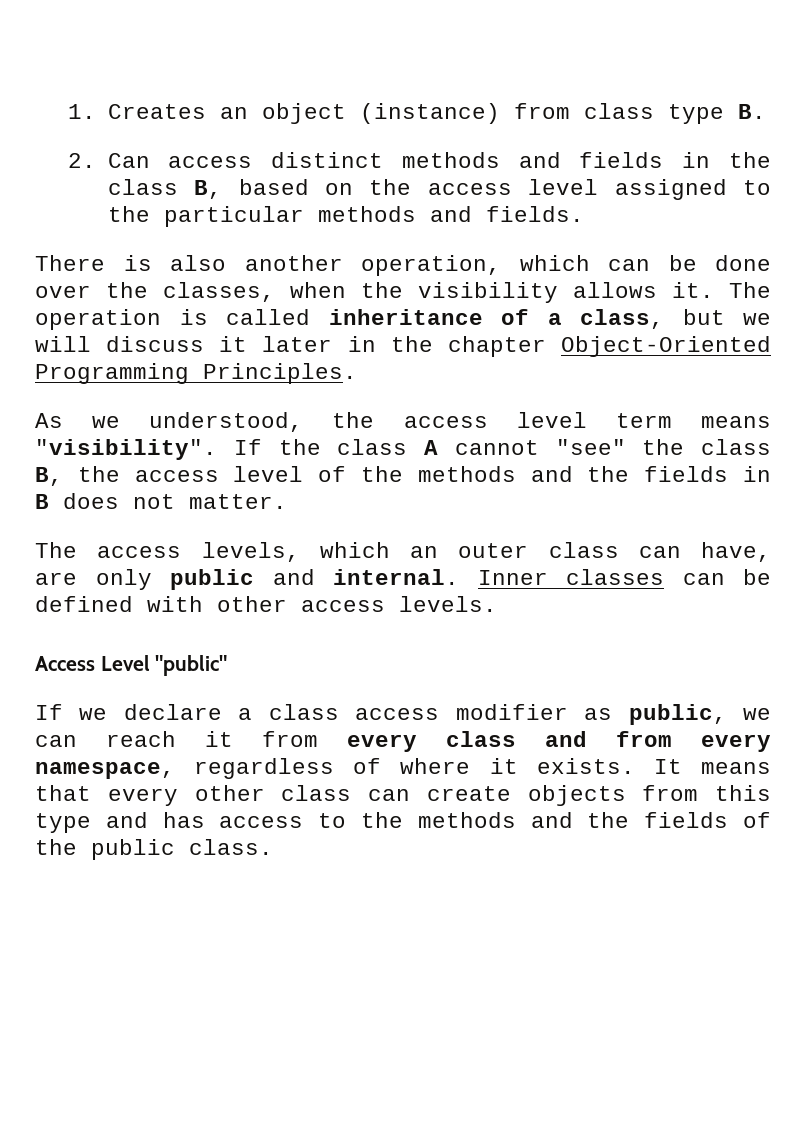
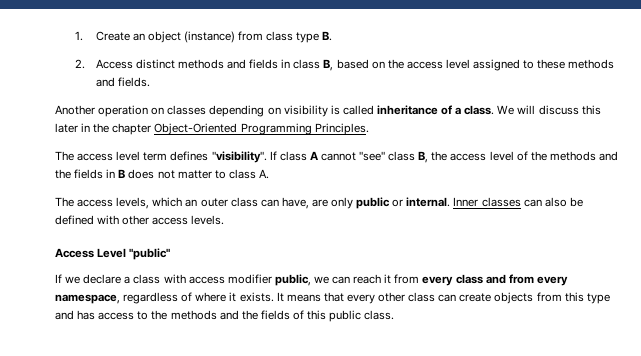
- 1. Creates an object (instance) from class type B.
+ 1. Create an object (instance) from class type B.
- 2. Can access distinct methods and fields in the class B, based on the access level assigned to the particular methods and fields.
+ 2. Access distinct methods and fields in class B, based on the access level assigned to these methods and fields.
- There is also another operation, which can be done over the classes, when the visibility allows it. The operation is called inheritance of a class, but we will discuss it later in the chapter Object-Oriented Programming Principles.
+ Another operation on classes depending on visibility is called inheritance of a class. We will discuss this later in the chapter Object-Oriented Programming Principles.
- As we understood, the access level term means "visibility".
+ The access level term defines "visibility".
- If the class A cannot "see" the class B, the access level of the methods and the fields in B does not matter.
+ If class A cannot "see" class B, the access level of the methods and the fields in B does not matter to class A.
- The access levels, which an outer class can have, are only public and internal.
+ The access levels, which an outer class can have, are only public or internal.
- Inner classes can be defined with other access levels.
+ Inner classes can also be defined with other access levels.
- If we declare a class access modifier as public, we can reach it from every class and from every namespace, regardless of where it exists.
+ If we declare a class with access modifier public, we can reach it from every class and from every namespace, regardless of where it exists.
- It means that every other class can create objects from this type and has access to the methods and the fields of the public class.
+ It means that every other class can create objects from this type and has access to the methods and the fields of this public class.

